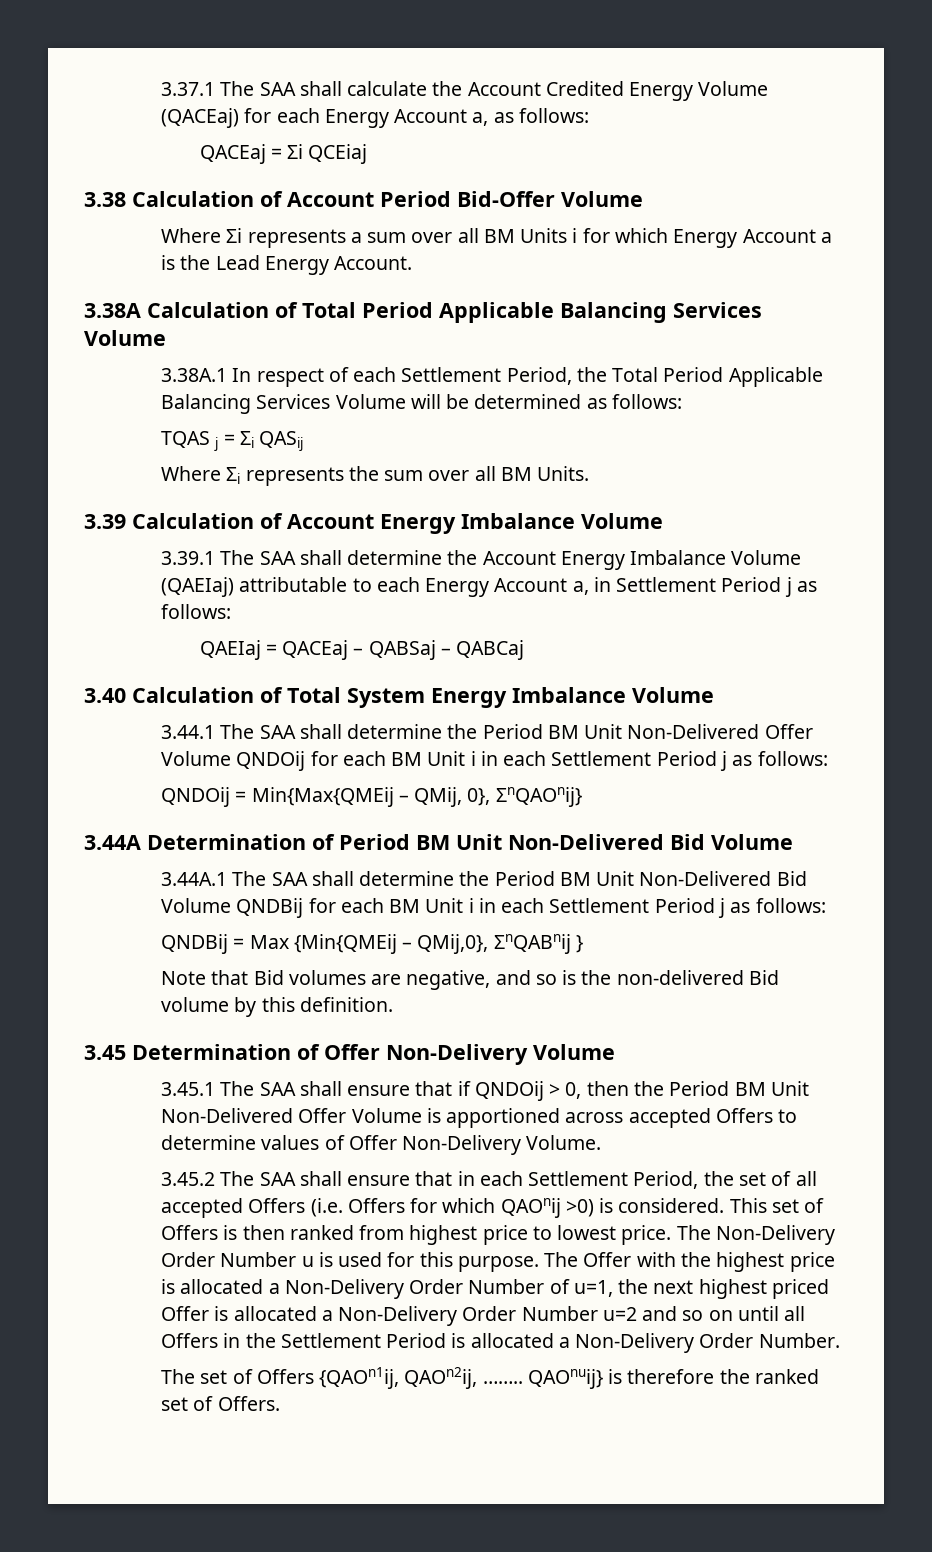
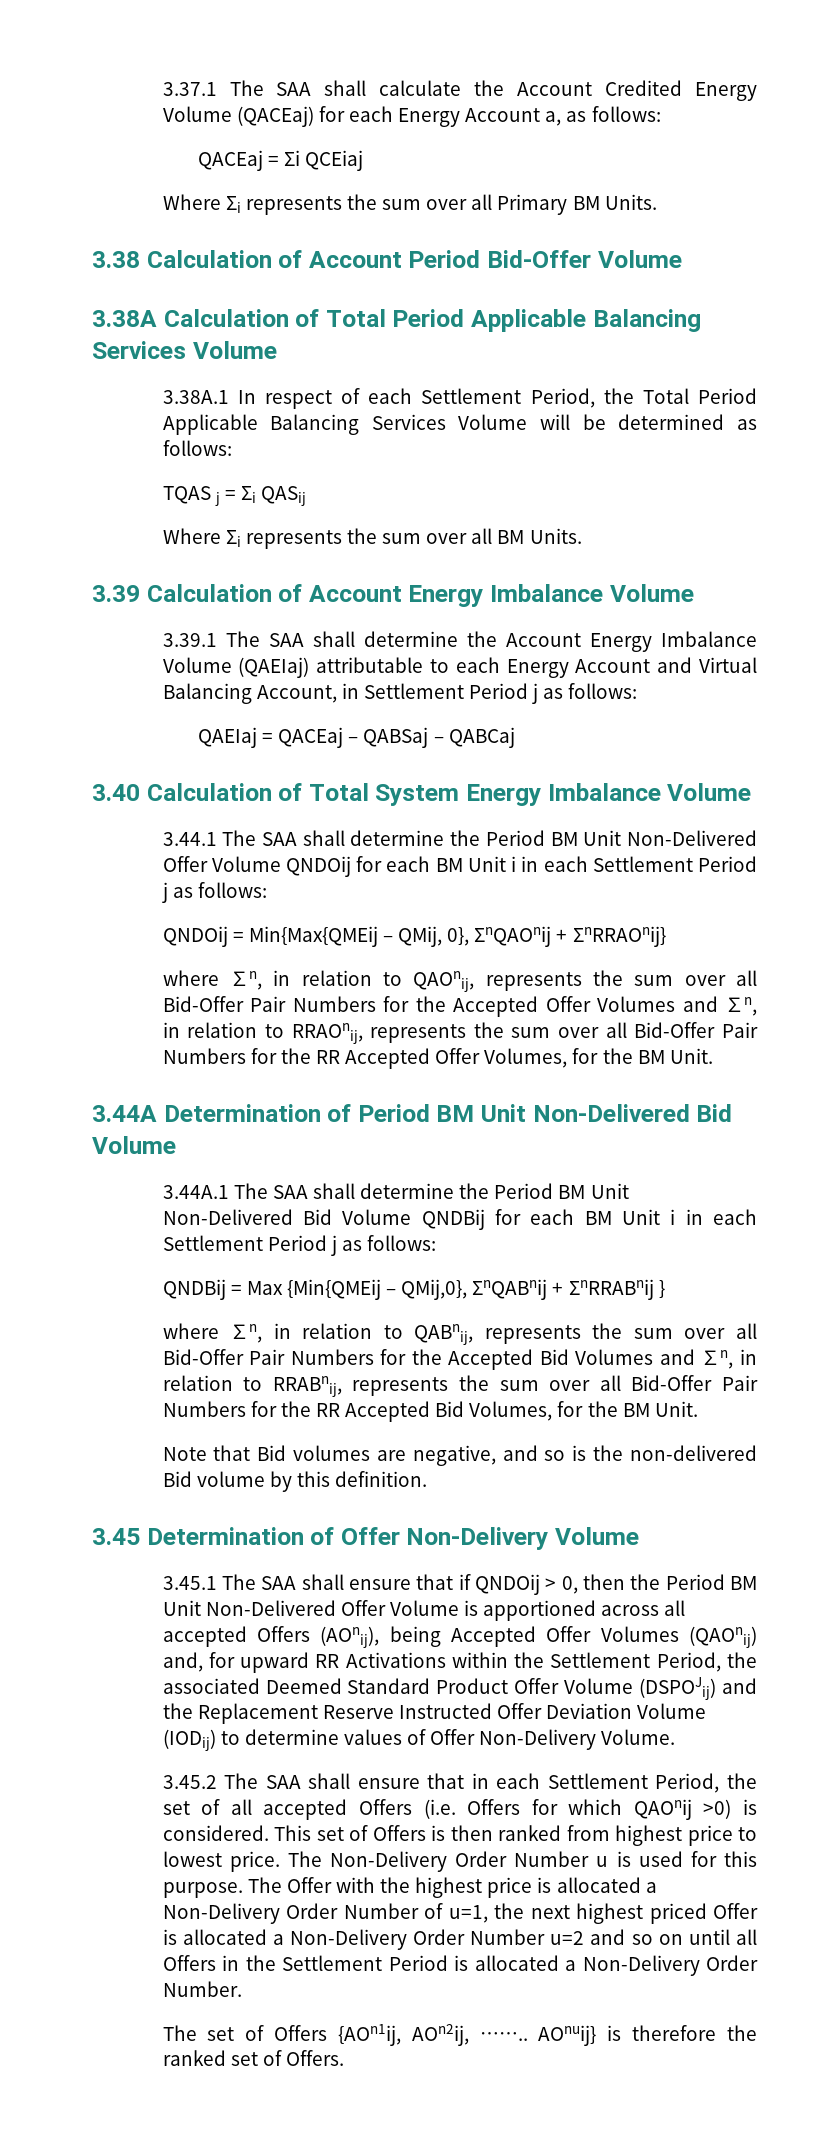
+ Where Σi represents the sum over all Primary BM Units.
- Where Σi represents a sum over all BM Units i for which Energy Account a is the Lead Energy Account.
- 3.39.1 The SAA shall determine the Account Energy Imbalance Volume (QAEIaj) attributable to each Energy Account a, in Settlement Period j as follows:
+ 3.39.1 The SAA shall determine the Account Energy Imbalance Volume (QAEIaj) attributable to each Energy Account and Virtual Balancing Account, in Settlement Period j as follows:
- QNDOij = Min{Max{QMEij – QMij, 0}, ΣnQAOnij}
+ QNDOij = Min{Max{QMEij – QMij, 0}, ΣnQAOnij + ΣnRRAOnij}
+ where ∑n, in relation to QAOnij, represents the sum over all Bid-Offer Pair Numbers for the Accepted Offer Volumes and ∑n, in relation to RRAOnij, represents the sum over all Bid-Offer Pair Numbers for the RR Accepted Offer Volumes, for the BM Unit.
- QNDBij = Max {Min{QMEij – QMij,0}, ΣnQABnij }
+ QNDBij = Max {Min{QMEij – QMij,0}, ΣnQABnij + ΣnRRABnij }
+ where ∑n, in relation to QABnij, represents the sum over all Bid-Offer Pair Numbers for the Accepted Bid Volumes and ∑n, in relation to RRABnij, represents the sum over all Bid-Offer Pair Numbers for the RR Accepted Bid Volumes, for the BM Unit.
- 3.45.1 The SAA shall ensure that if QNDOij > 0, then the Period BM Unit Non-Delivered Offer Volume is apportioned across accepted Offers to determine values of Offer Non-Delivery Volume.
+ 3.45.1 The SAA shall ensure that if QNDOij > 0, then the Period BM Unit Non-Delivered Offer Volume is apportioned across all accepted Offers (AOnij), being Accepted Offer Volumes (QAOnij) and, for upward RR Activations within the Settlement Period, the associated Deemed Standard Product Offer Volume (DSPOJij) and the Replacement Reserve Instructed Offer Deviation Volume (IODij) to determine values of Offer Non-Delivery Volume.
- The set of Offers {QAOn1ij, QAOn2ij, …….. QAOnuij} is therefore the ranked set of Offers.
+ The set of Offers {AOn1ij, AOn2ij, …….. AOnuij} is therefore the ranked set of Offers.

